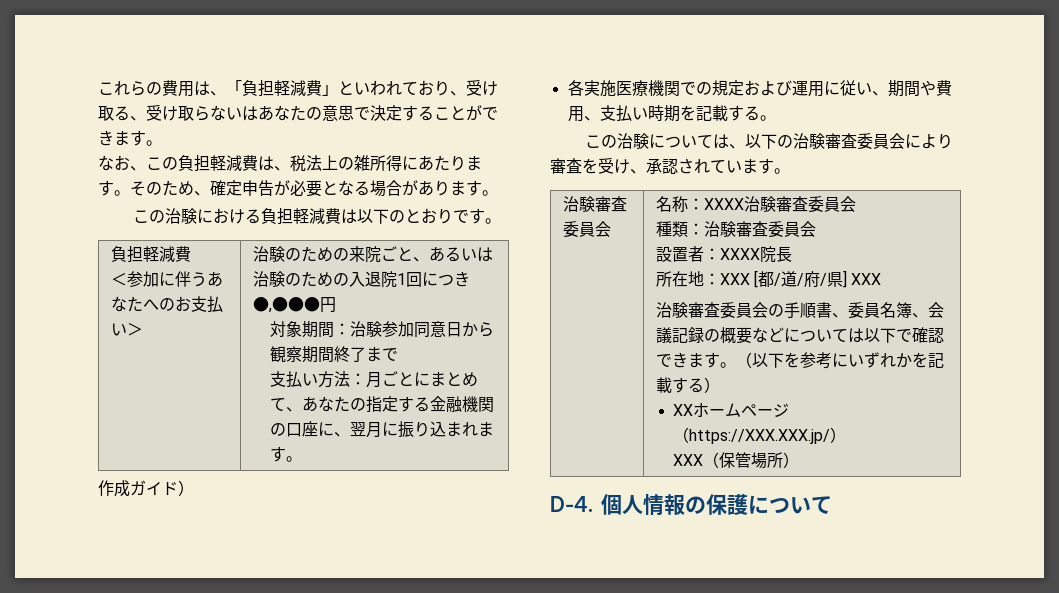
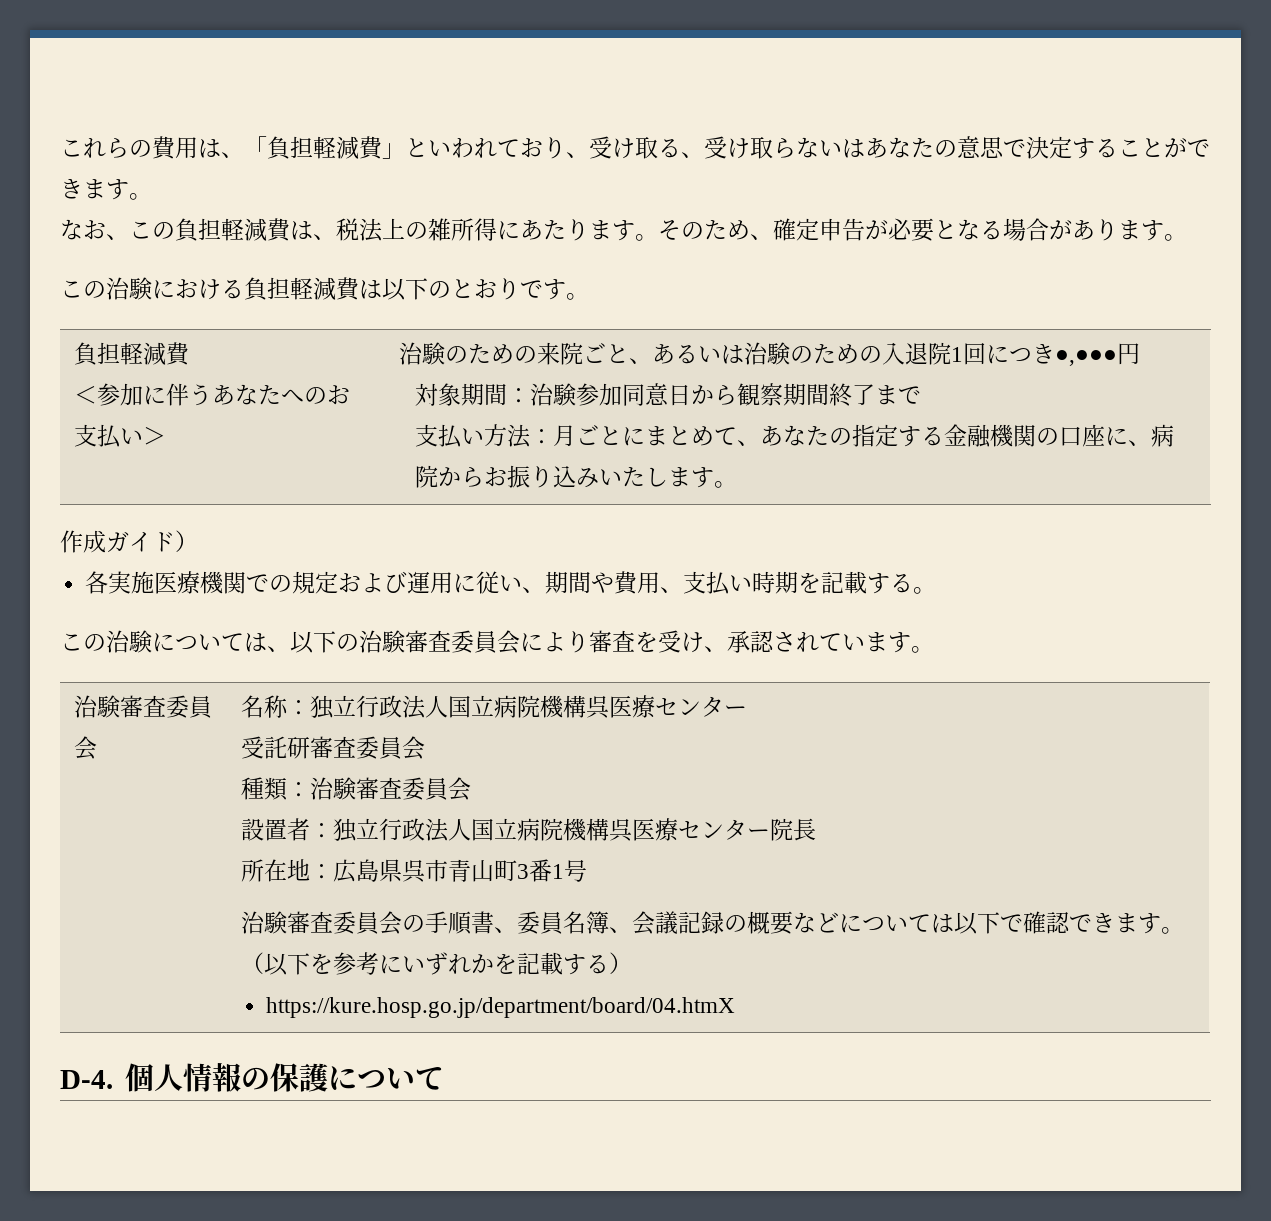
- 支払い方法：月ごとにまとめて、あなたの指定する金融機関の口座に、翌月に振り込まれます。
+ 支払い方法：月ごとにまとめて、あなたの指定する金融機関の口座に、病院からお振り込みいたします。
- 名称：XXXX治験審査委員会
+ 名称：独立行政法人国立病院機構呉医療センター
+ 受託研審査委員会
- 設置者：XXXX院長
- 所在地：XXX [都/道/府/県] XXX
+ 設置者：独立行政法人国立病院機構呉医療センター院長
+ 所在地：広島県呉市青山町3番1号
- XXホームページ（https://XXX.XXX.jp/）
- XXX（保管場所）
+ https://kure.hosp.go.jp/department/board/04.htmX

